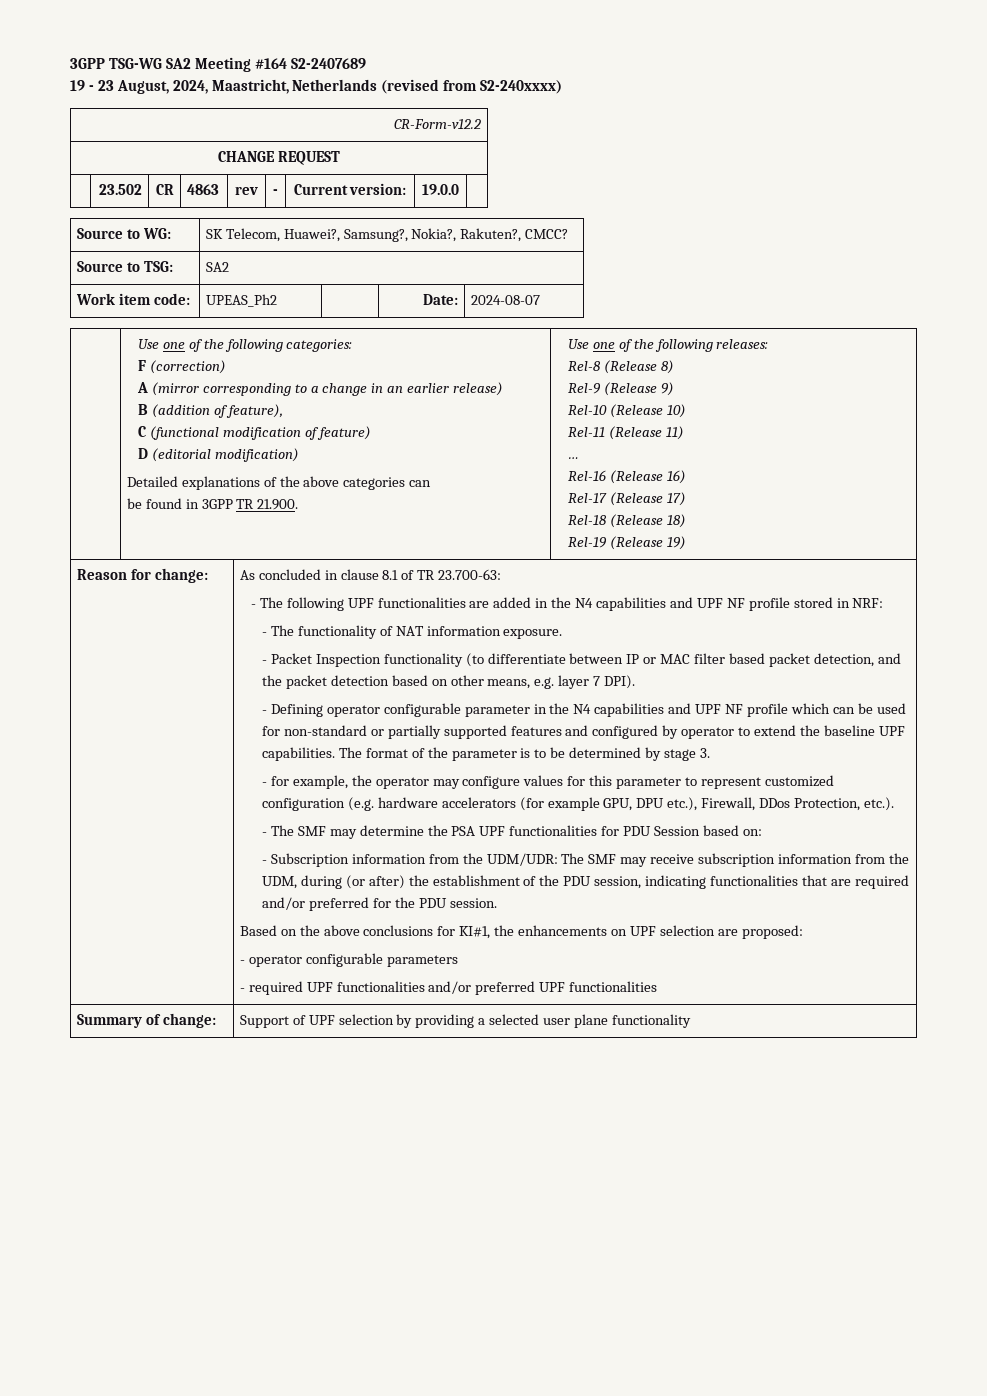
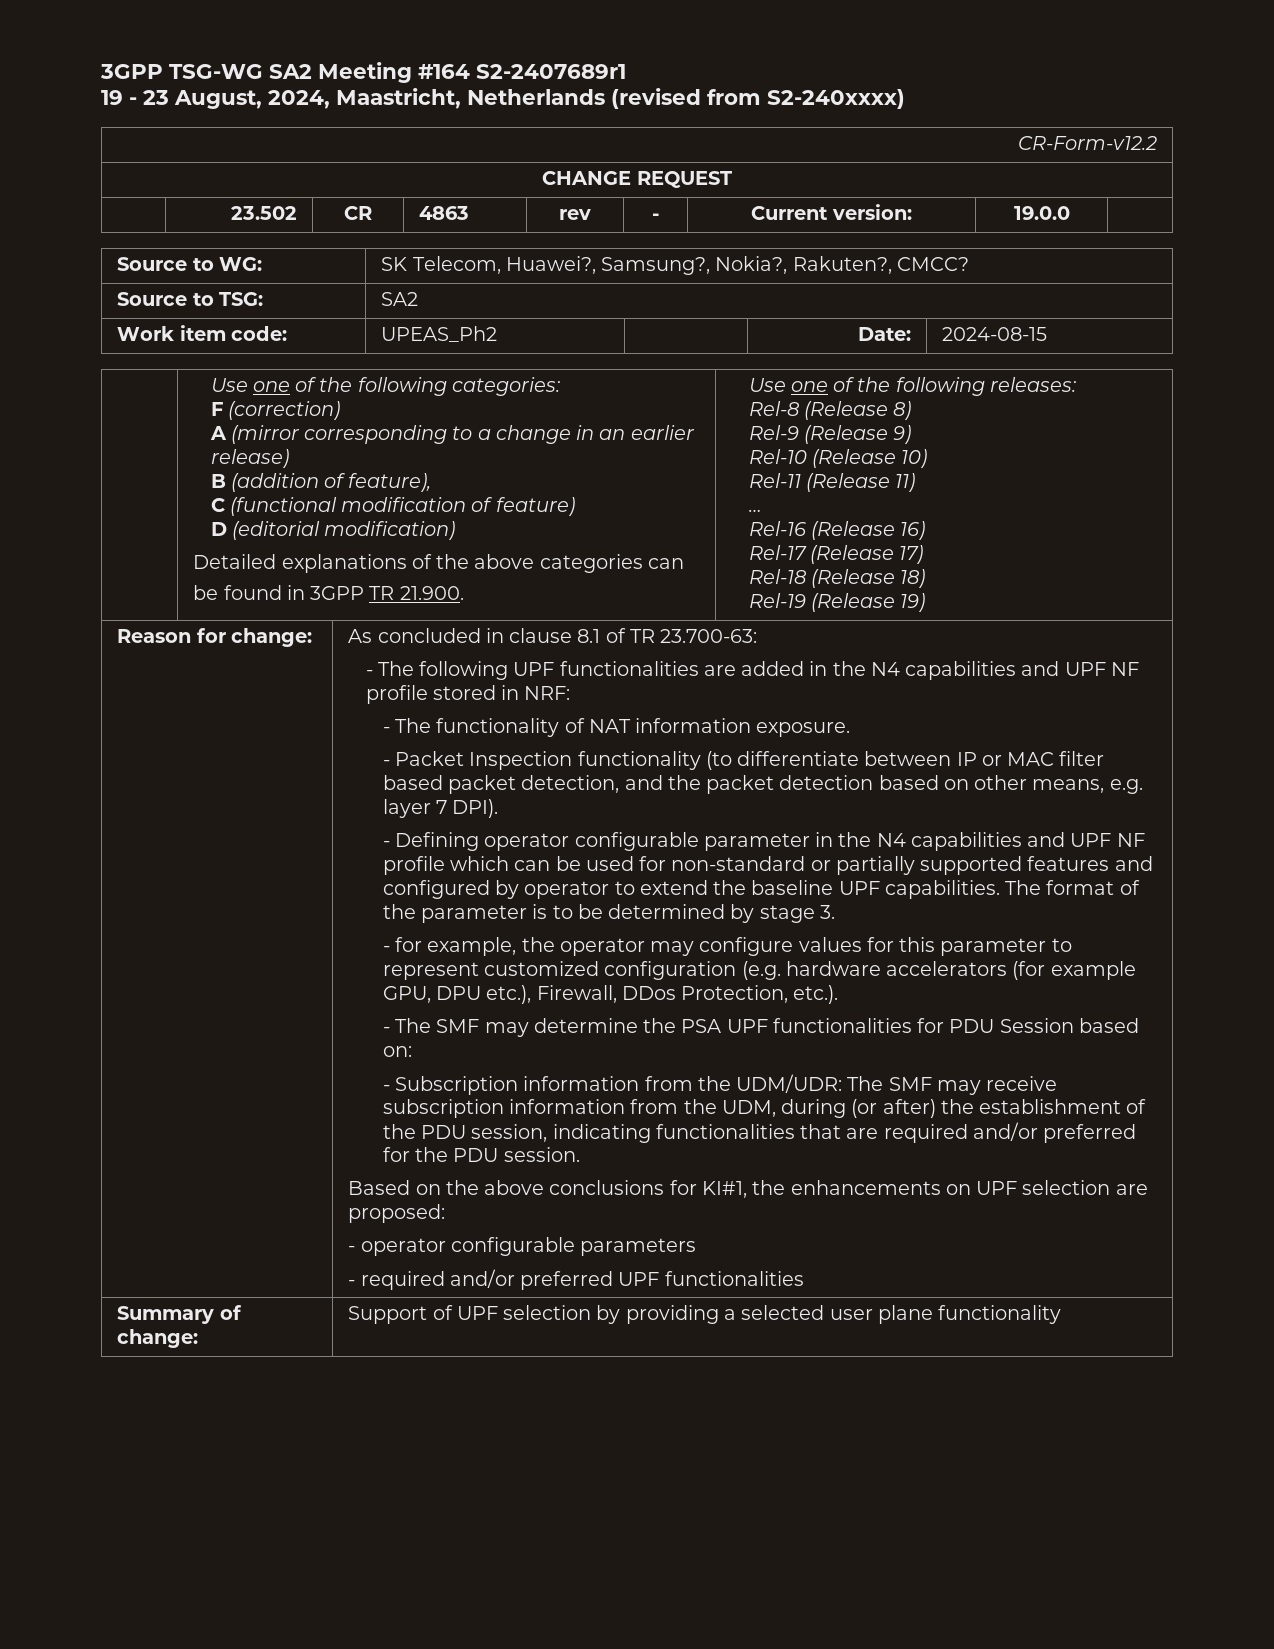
- 3GPP TSG-WG SA2 Meeting #164 S2-2407689
+ 3GPP TSG-WG SA2 Meeting #164 S2-2407689r1
- Work item code: | UPEAS_Ph2 | | Date: | 2024-08-07
+ Work item code: | UPEAS_Ph2 | | Date: | 2024-08-15
- - required UPF functionalities and/or preferred UPF functionalities
+ - required and/or preferred UPF functionalities

